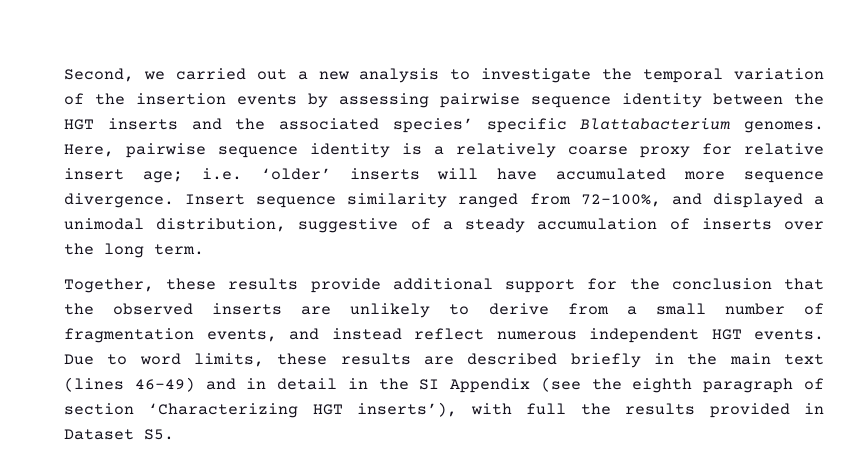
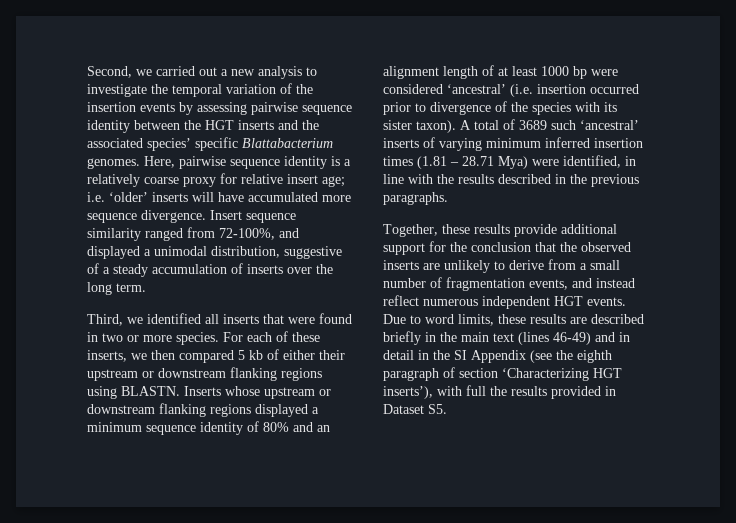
+ Third, we identified all inserts that were found in two or more species. For each of these inserts, we then compared 5 kb of either their upstream or downstream flanking regions using BLASTN. Inserts whose upstream or downstream flanking regions displayed a minimum sequence identity of 80% and an alignment length of at least 1000 bp were considered ‘ancestral’ (i.e. insertion occurred prior to divergence of the species with its sister taxon). A total of 3689 such ‘ancestral’ inserts of varying minimum inferred insertion times (1.81 – 28.71 Mya) were identified, in line with the results described in the previous paragraphs.

